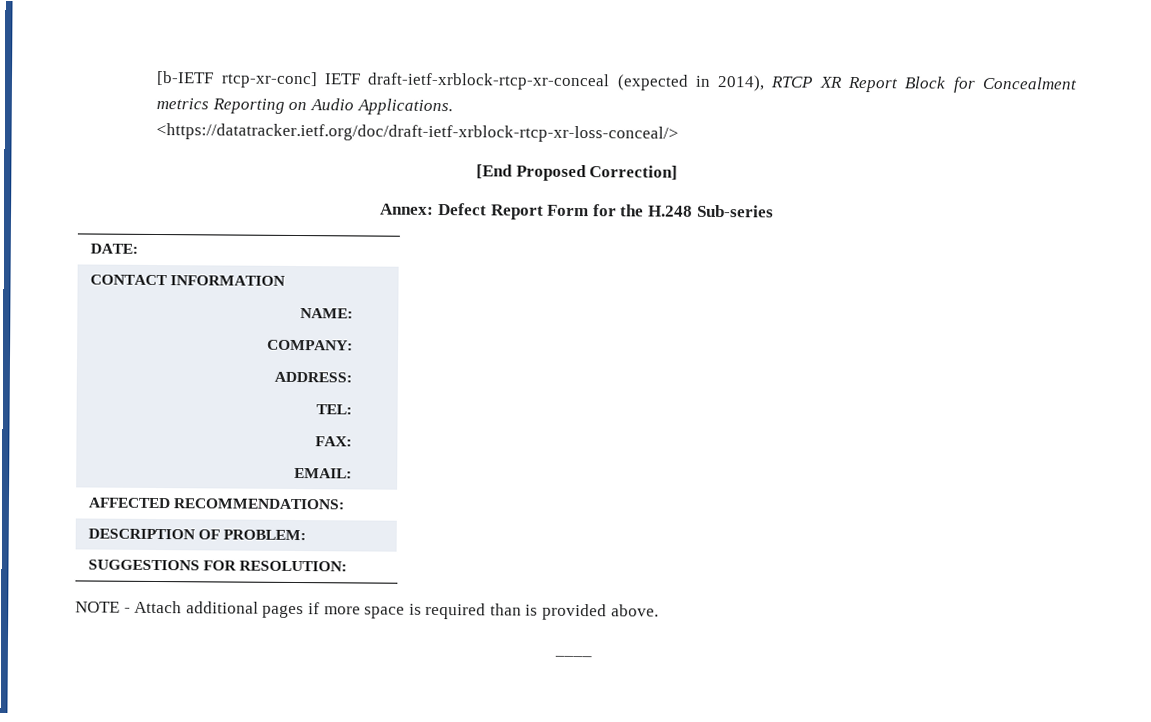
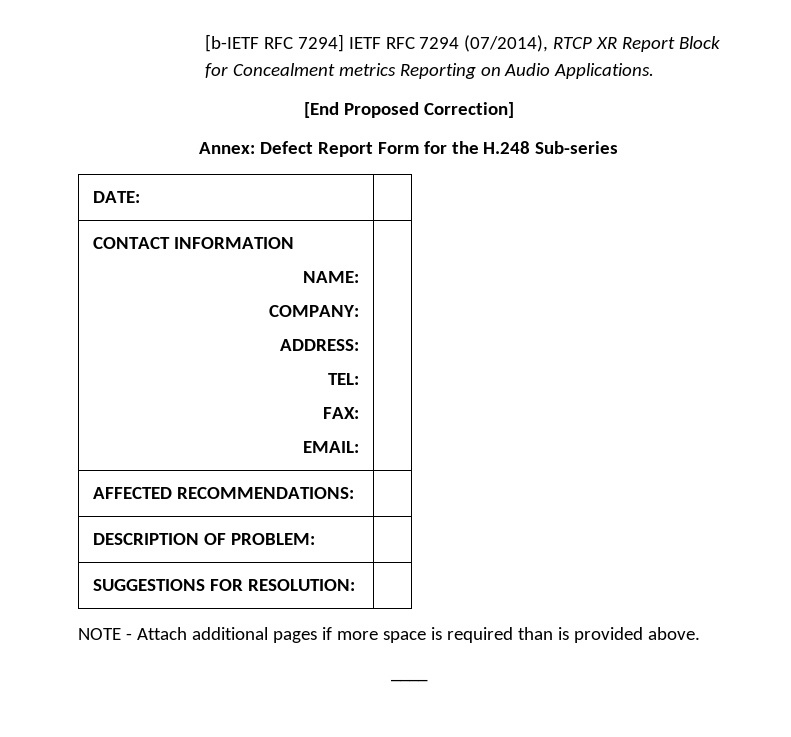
- [b-IETF rtcp-xr-conc] IETF draft-ietf-xrblock-rtcp-xr-conceal (expected in 2014), RTCP XR Report Block for Concealment metrics Reporting on Audio Applications.
+ [b-IETF RFC 7294] IETF RFC 7294 (07/2014), RTCP XR Report Block for Concealment metrics Reporting on Audio Applications.
- <https://datatracker.ietf.org/doc/draft-ietf-xrblock-rtcp-xr-loss-conceal/>

